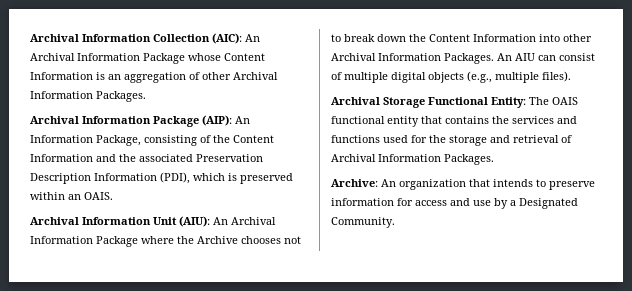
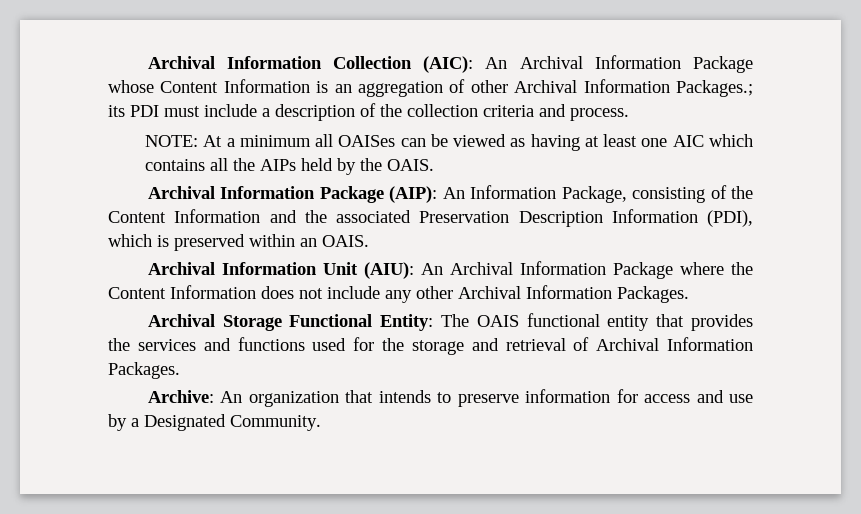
- Archival Information Collection (AIC): An Archival Information Package whose Content Information is an aggregation of other Archival Information Packages.
+ Archival Information Collection (AIC): An Archival Information Package whose Content Information is an aggregation of other Archival Information Packages.; its PDI must include a description of the collection criteria and process.
+ NOTE: At a minimum all OAISes can be viewed as having at least one AIC which contains all the AIPs held by the OAIS.
- Archival Information Unit (AIU): An Archival Information Package where the Archive chooses not to break down the Content Information into other Archival Information Packages. An AIU can consist of multiple digital objects (e.g., multiple files).
+ Archival Information Unit (AIU): An Archival Information Package where the Content Information does not include any other Archival Information Packages.
- Archival Storage Functional Entity: The OAIS functional entity that contains the services and functions used for the storage and retrieval of Archival Information Packages.
+ Archival Storage Functional Entity: The OAIS functional entity that provides the services and functions used for the storage and retrieval of Archival Information Packages.

